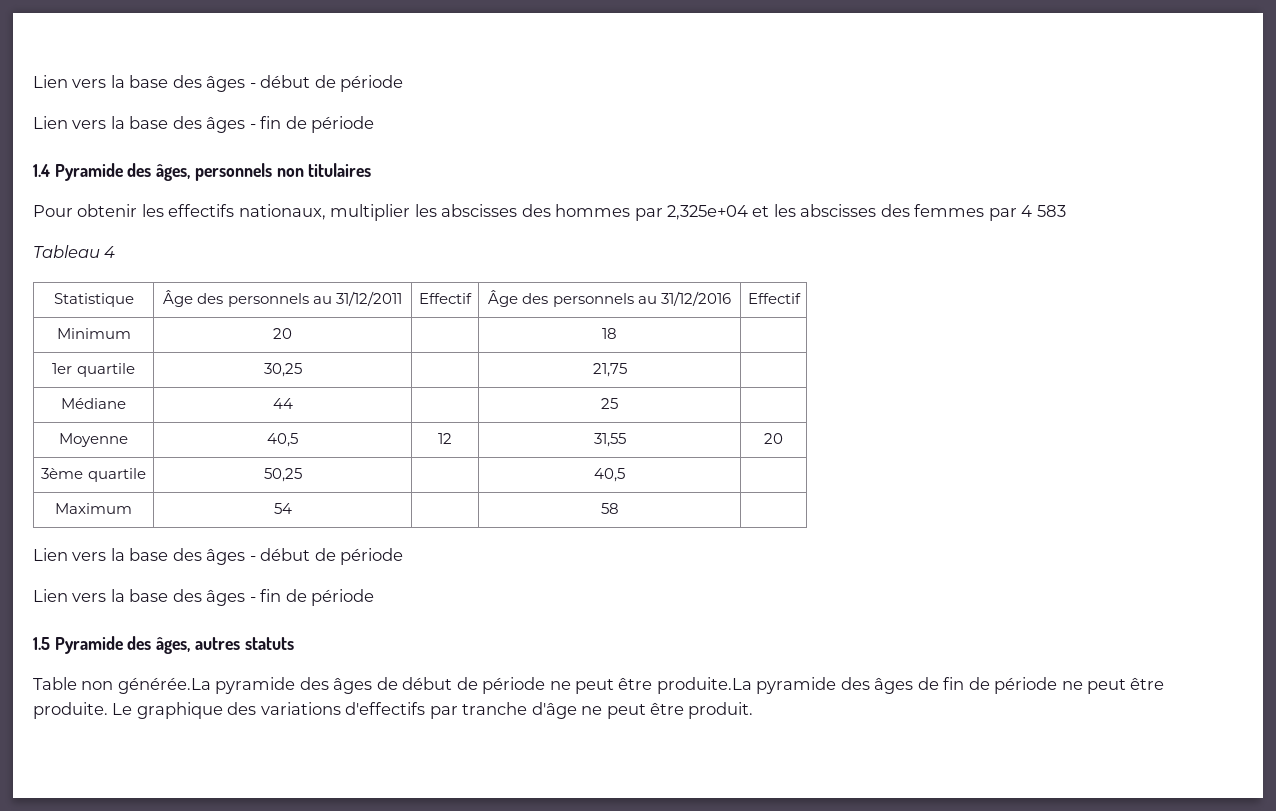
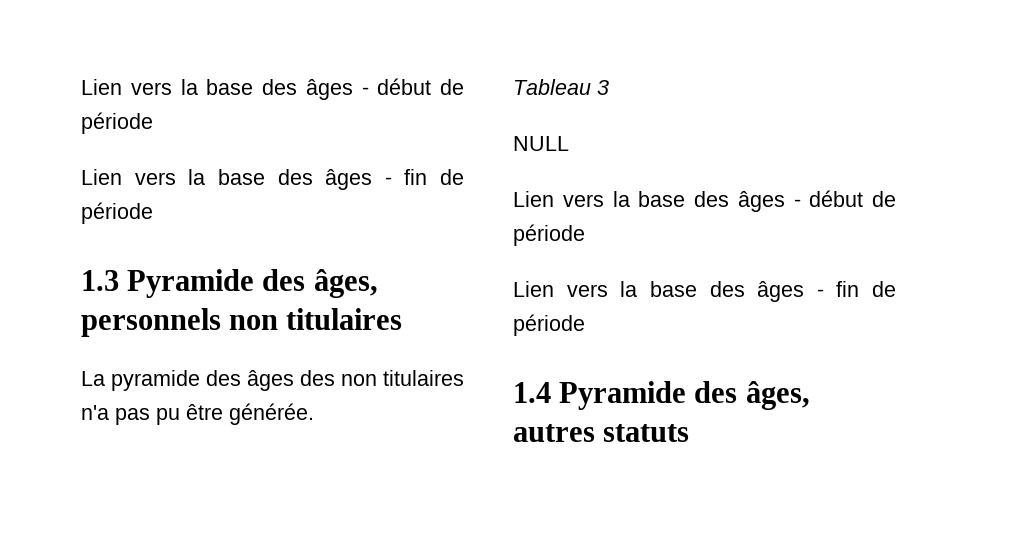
- 1.4 Pyramide des âges, personnels non titulaires
- Pour obtenir les effectifs nationaux, multiplier les abscisses des hommes par 2,325e+04 et les abscisses des femmes par 4 583
- Tableau 4
- Statistique | Âge des personnels au 31/12/2011 | Effectif | Âge des personnels au 31/12/2016 | Effectif
- Minimum | 20 | | 18 |
- 1er quartile | 30,25 | | 21,75 |
- Médiane | 44 | | 25 |
- Moyenne | 40,5 | 12 | 31,55 | 20
- 3ème quartile | 50,25 | | 40,5 |
- Maximum | 54 | | 58 |
+ 1.3 Pyramide des âges, personnels non titulaires
+ La pyramide des âges des non titulaires n'a pas pu être générée.
+ Tableau 3
+ NULL
  Lien vers la base des âges - début de période
  Lien vers la base des âges - fin de période
- 1.5 Pyramide des âges, autres statuts
- Table non générée.La pyramide des âges de début de période ne peut être produite.La pyramide des âges de fin de période ne peut être produite. Le graphique des variations d'effectifs par tranche d'âge ne peut être produit.
+ 1.4 Pyramide des âges, autres statuts

